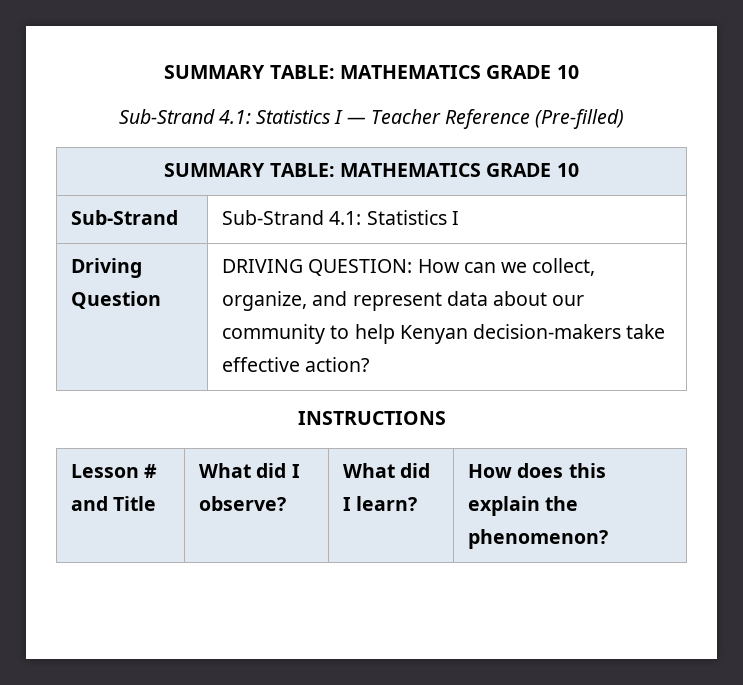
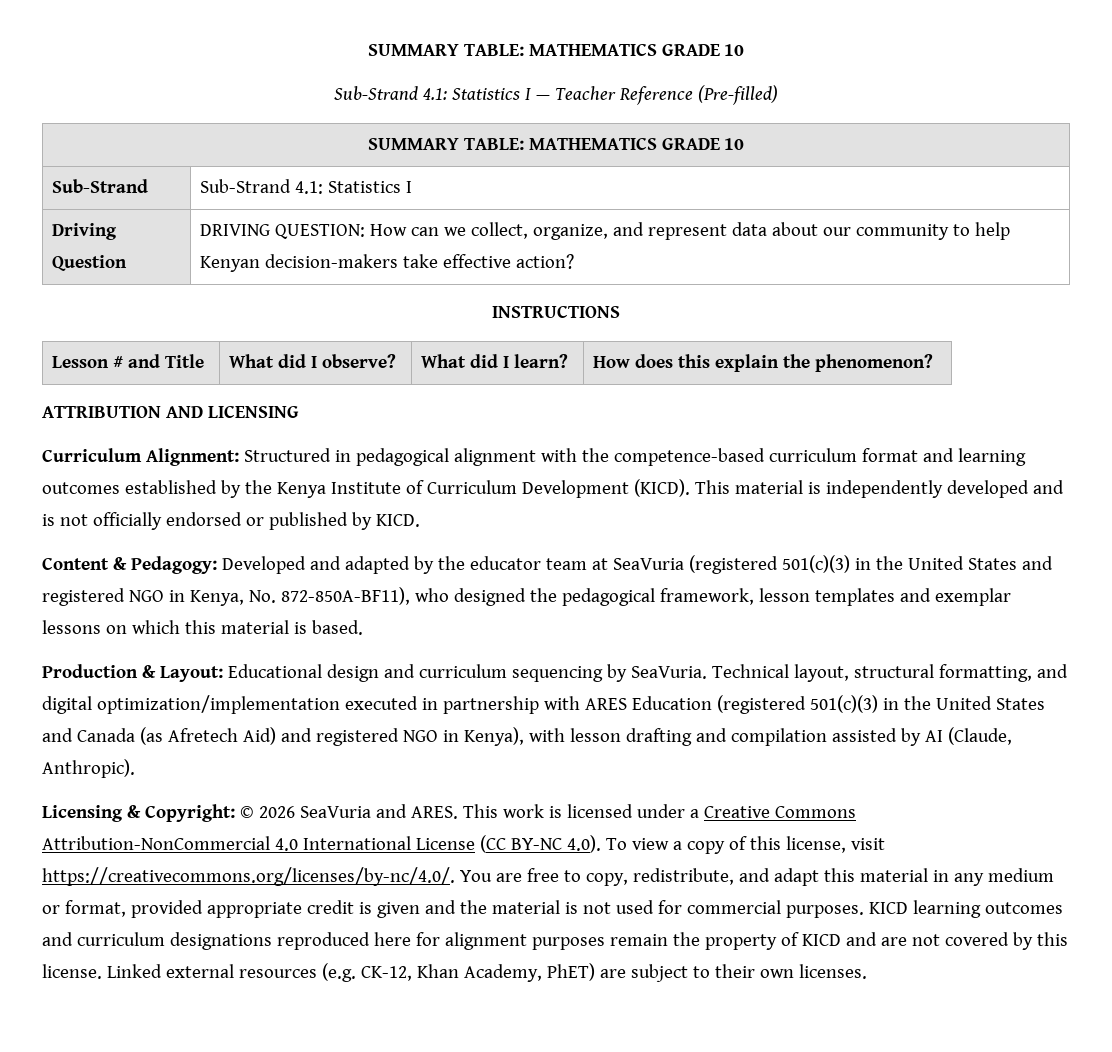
+ ATTRIBUTION AND LICENSING
+ Curriculum Alignment: Structured in pedagogical alignment with the competence-based curriculum format and learning outcomes established by the Kenya Institute of Curriculum Development (KICD). This material is independently developed and is not officially endorsed or published by KICD.
+ Content & Pedagogy: Developed and adapted by the educator team at SeaVuria (registered 501(c)(3) in the United States and registered NGO in Kenya, No. 872-850A-BF11), who designed the pedagogical framework, lesson templates and exemplar lessons on which this material is based.
+ Production & Layout: Educational design and curriculum sequencing by SeaVuria. Technical layout, structural formatting, and digital optimization/implementation executed in partnership with ARES Education (registered 501(c)(3) in the United States and Canada (as Afretech Aid) and registered NGO in Kenya), with lesson drafting and compilation assisted by AI (Claude, Anthropic).
+ Licensing & Copyright: © 2026 SeaVuria and ARES. This work is licensed under a Creative Commons Attribution-NonCommercial 4.0 International License (CC BY-NC 4.0). To view a copy of this license, visit https://creativecommons.org/licenses/by-nc/4.0/. You are free to copy, redistribute, and adapt this material in any medium or format, provided appropriate credit is given and the material is not used for commercial purposes. KICD learning outcomes and curriculum designations reproduced here for alignment purposes remain the property of KICD and are not covered by this license. Linked external resources (e.g. CK-12, Khan Academy, PhET) are subject to their own licenses.

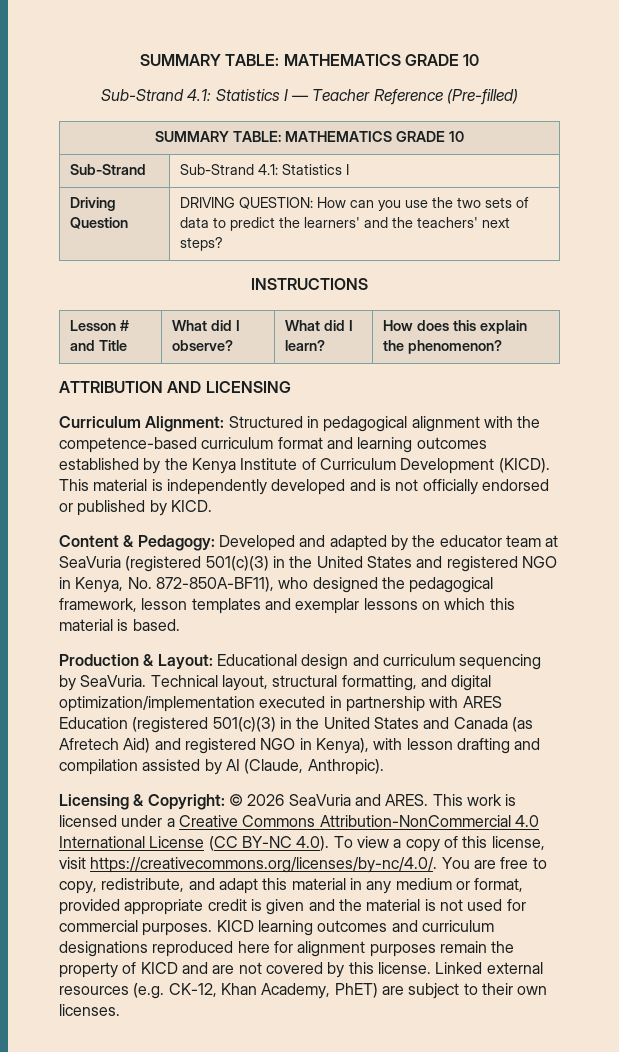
- Driving Question | DRIVING QUESTION: How can we collect, organize, and represent data about our community to help Kenyan decision-makers take effective action?
+ Driving Question | DRIVING QUESTION: How can you use the two sets of data to predict the learners' and the teachers' next steps?

